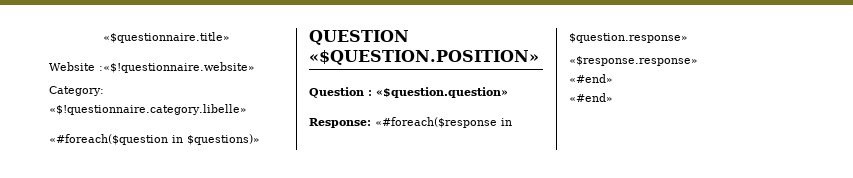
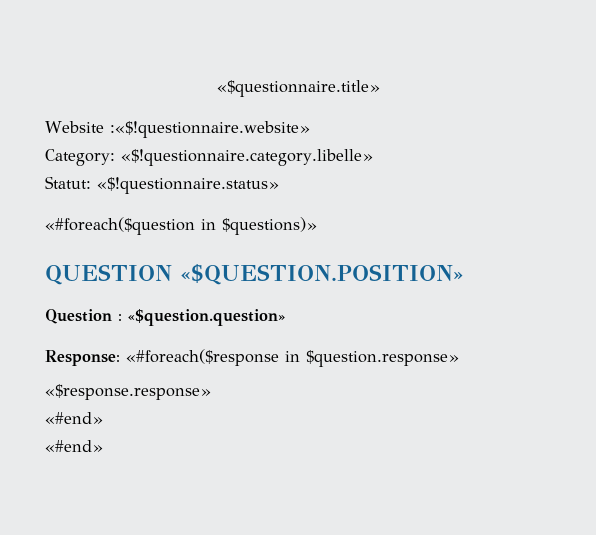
+ Statut: «$!questionnaire.status»

